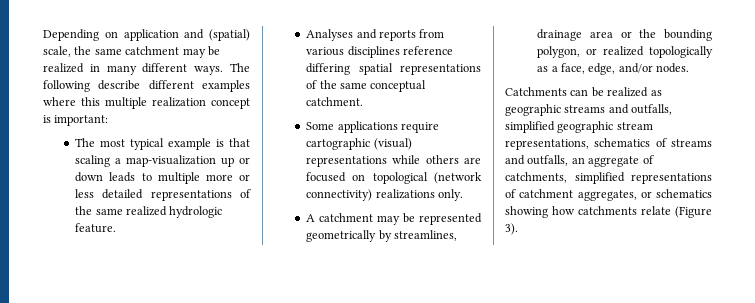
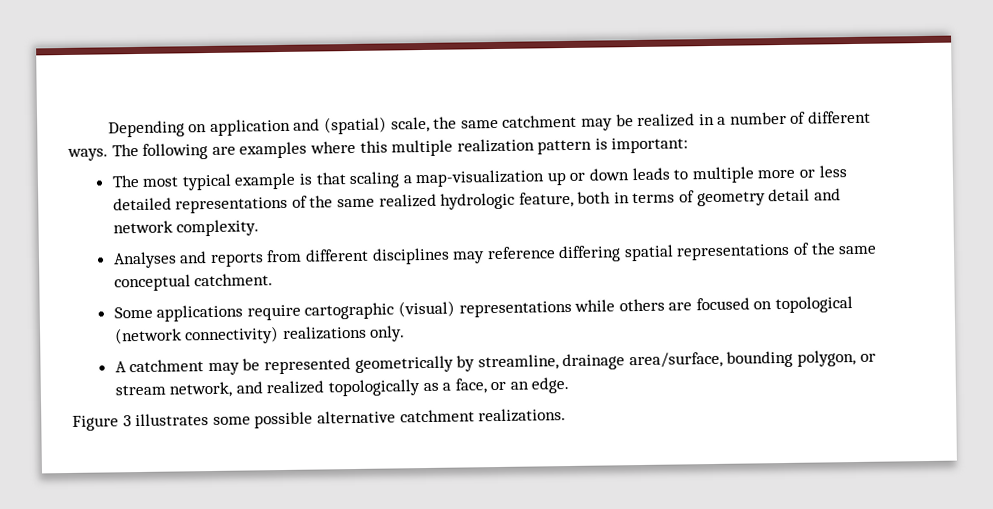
- Depending on application and (spatial) scale, the same catchment may be realized in many different ways.
+ Depending on application and (spatial) scale, the same catchment may be realized in a number of different ways.
- The following describe different examples where this multiple realization concept is important:
+ The following are examples where this multiple realization pattern is important:
- The most typical example is that scaling a map-visualization up or down leads to multiple more or less detailed representations of the same realized hydrologic feature.
+ The most typical example is that scaling a map-visualization up or down leads to multiple more or less detailed representations of the same realized hydrologic feature, both in terms of geometry detail and network complexity.
- Analyses and reports from various disciplines reference differing spatial representations of the same conceptual catchment.
+ Analyses and reports from different disciplines may reference differing spatial representations of the same conceptual catchment.
- A catchment may be represented geometrically by streamlines, drainage area or the bounding polygon, or realized topologically as a face, edge, and/or nodes.
- Catchments can be realized as geographic streams and outfalls, simplified geographic stream representations, schematics of streams and outfalls, an aggregate of catchments, simplified representations of catchment aggregates, or schematics showing how catchments relate (Figure 3).
+ A catchment may be represented geometrically by streamline, drainage area/surface, bounding polygon, or stream network, and realized topologically as a face, or an edge.
+ Figure 3 illustrates some possible alternative catchment realizations.

